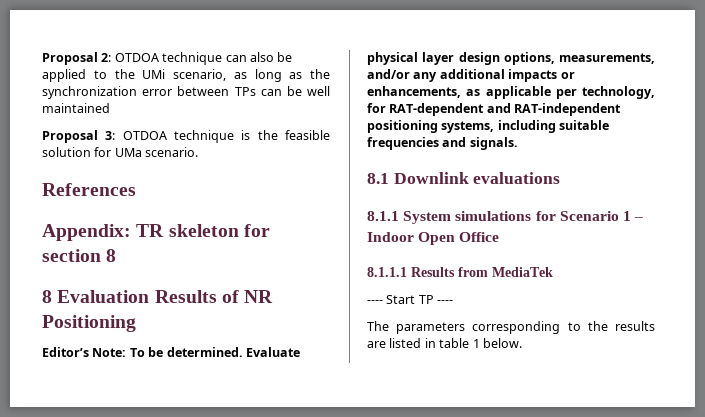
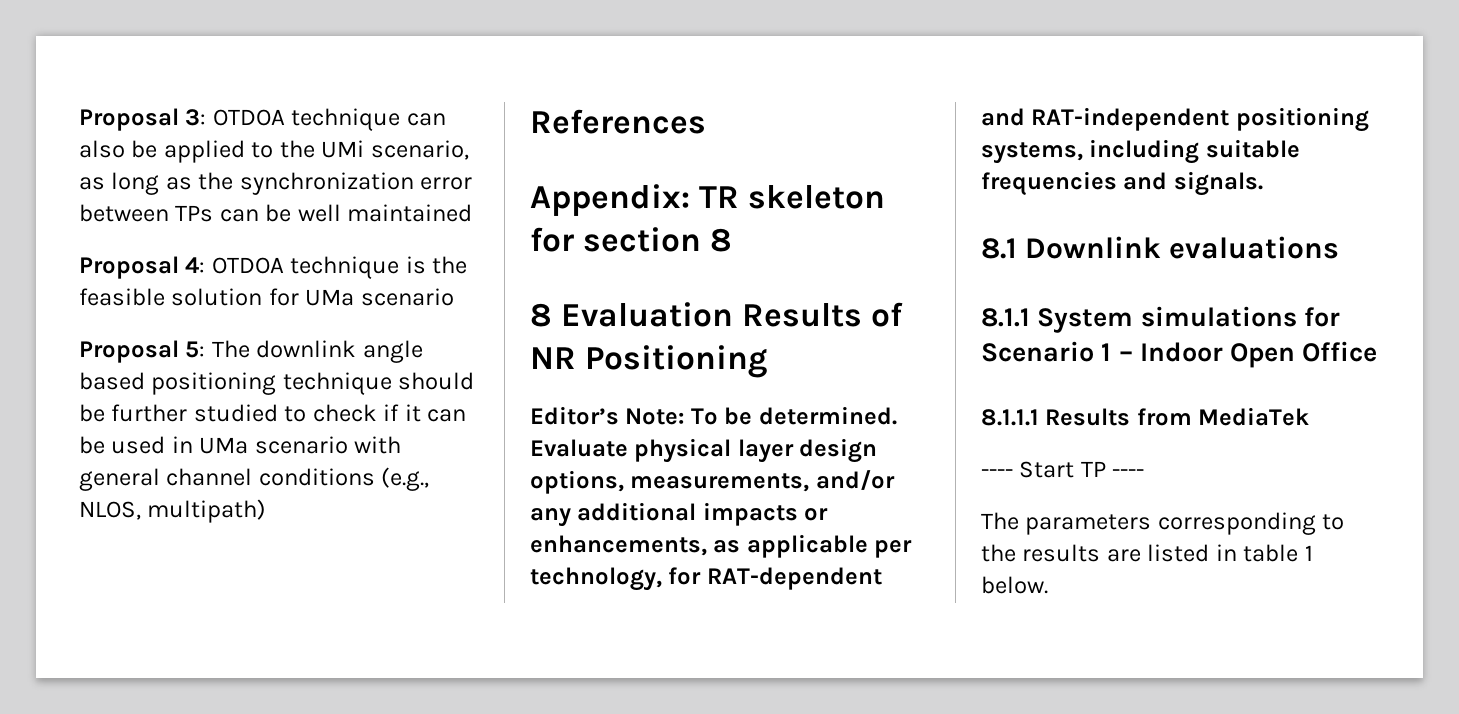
- Proposal 2: OTDOA technique can also be applied to the UMi scenario, as long as the synchronization error between TPs can be well maintained
+ Proposal 3: OTDOA technique can also be applied to the UMi scenario, as long as the synchronization error between TPs can be well maintained
- Proposal 3: OTDOA technique is the feasible solution for UMa scenario.
+ Proposal 4: OTDOA technique is the feasible solution for UMa scenario
+ Proposal 5: The downlink angle based positioning technique should be further studied to check if it can be used in UMa scenario with general channel conditions (e.g., NLOS, multipath)

